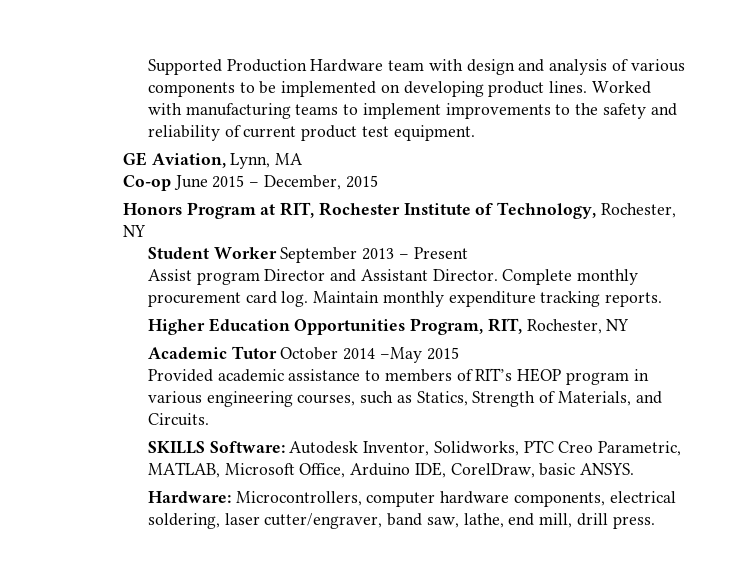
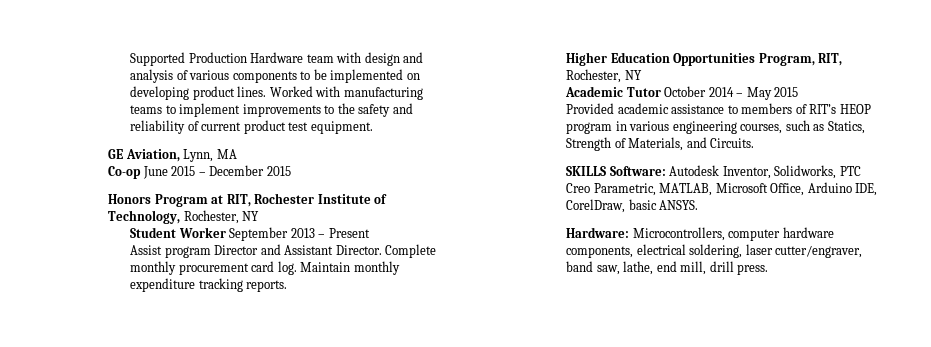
- Co-op June 2015 – December, 2015
+ Co-op June 2015 – December 2015
- Academic Tutor October 2014 –May 2015
+ Academic Tutor October 2014 – May 2015

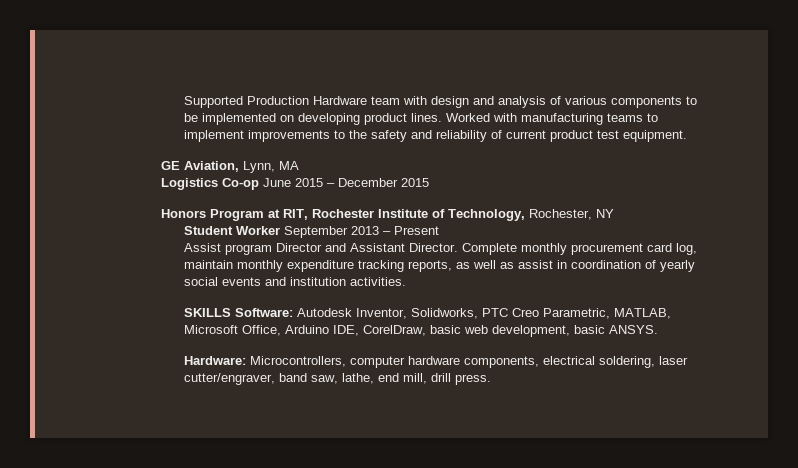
- Co-op June 2015 – December 2015
+ Logistics Co-op June 2015 – December 2015
- Complete monthly procurement card log. Maintain monthly expenditure tracking reports.
- Higher Education Opportunities Program, RIT, Rochester, NY
- Academic Tutor October 2014 – May 2015
- Provided academic assistance to members of RIT’s HEOP program in various engineering courses, such as Statics, Strength of Materials, and Circuits.
+ Complete monthly procurement card log, maintain monthly expenditure tracking reports, as well as assist in coordination of yearly social events and institution activities.
- SKILLS Software: Autodesk Inventor, Solidworks, PTC Creo Parametric, MATLAB, Microsoft Office, Arduino IDE, CorelDraw, basic ANSYS.
+ SKILLS Software: Autodesk Inventor, Solidworks, PTC Creo Parametric, MATLAB, Microsoft Office, Arduino IDE, CorelDraw, basic web development, basic ANSYS.

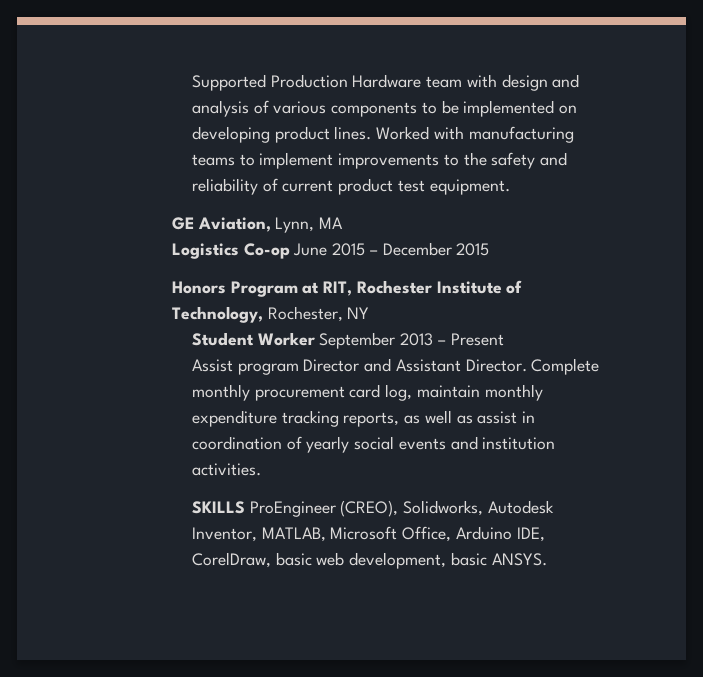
- SKILLS Software: Autodesk Inventor, Solidworks, PTC Creo Parametric, MATLAB, Microsoft Office, Arduino IDE, CorelDraw, basic web development, basic ANSYS.
+ SKILLS ProEngineer (CREO), Solidworks, Autodesk Inventor, MATLAB, Microsoft Office, Arduino IDE, CorelDraw, basic web development, basic ANSYS.
- Hardware: Microcontrollers, computer hardware components, electrical soldering, laser cutter/engraver, band saw, lathe, end mill, drill press.

